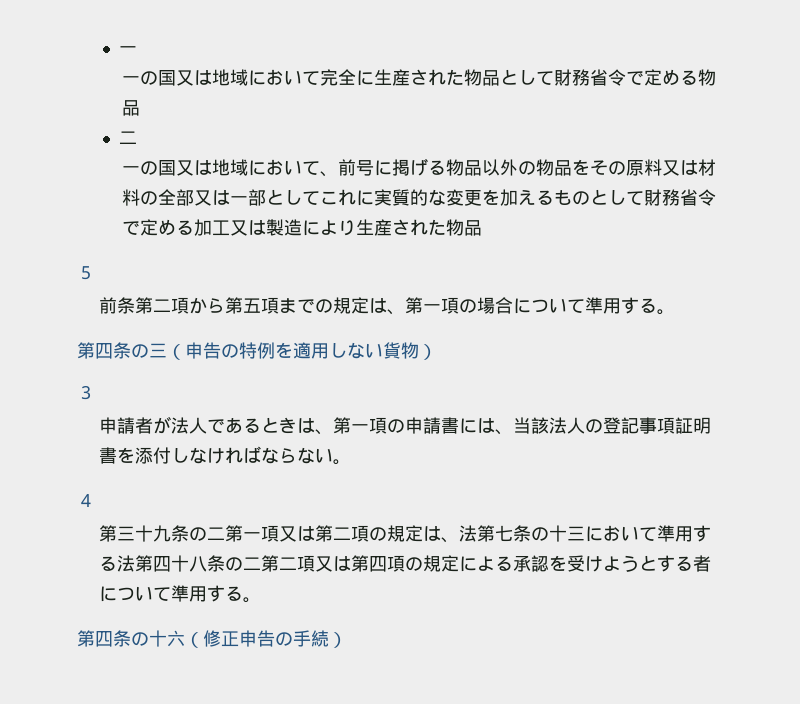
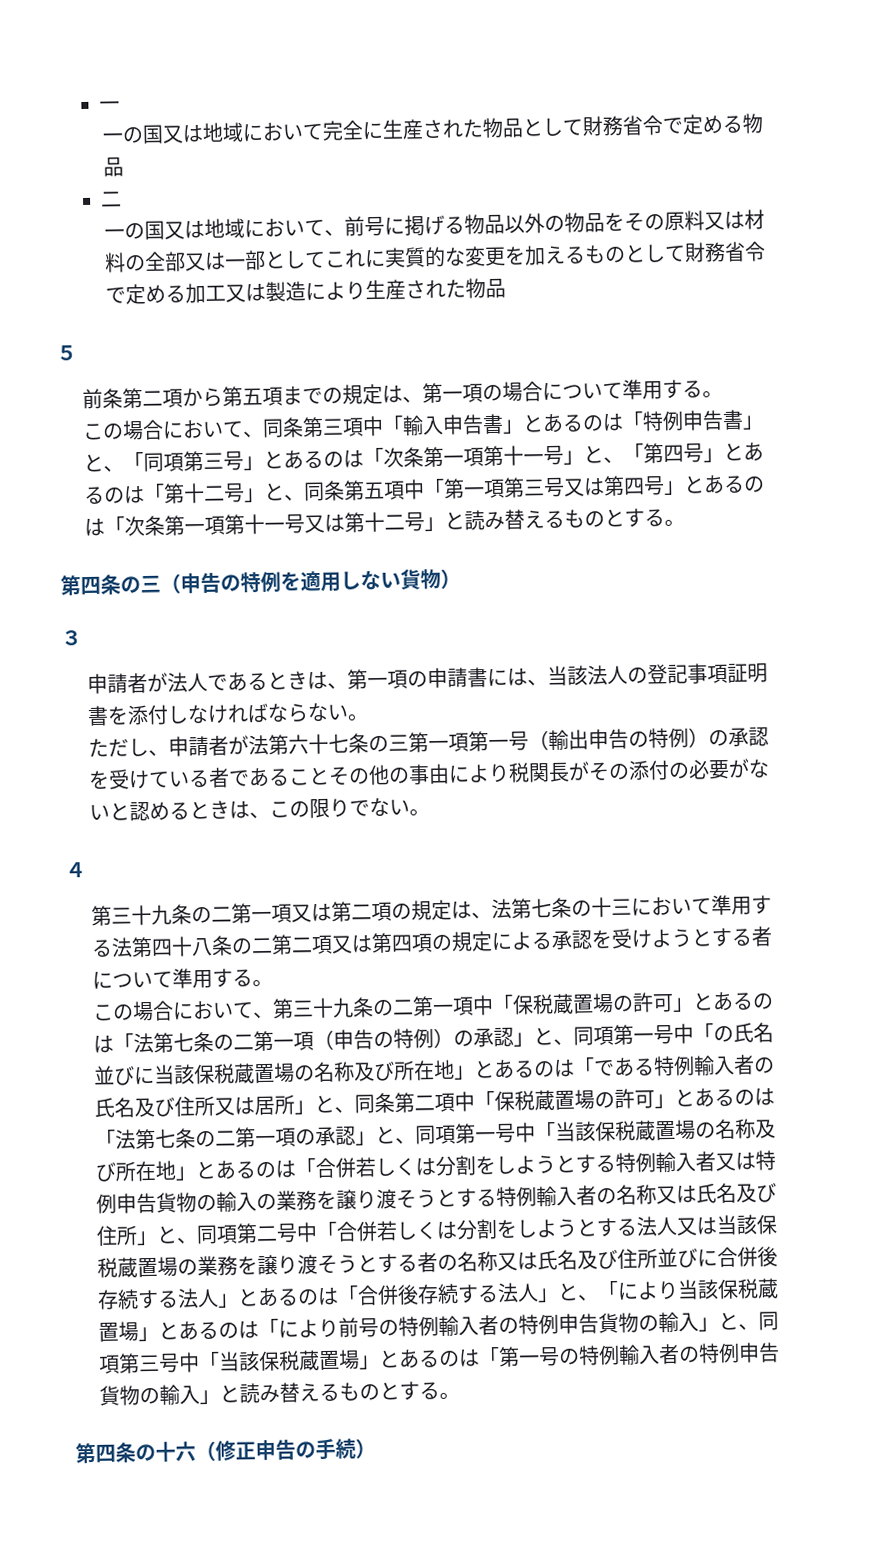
+ この場合において、同条第三項中「輸入申告書」とあるのは「特例申告書」と、「同項第三号」とあるのは「次条第一項第十一号」と、「第四号」とあるのは「第十二号」と、同条第五項中「第一項第三号又は第四号」とあるのは「次条第一項第十一号又は第十二号」と読み替えるものとする。
+ ただし、申請者が法第六十七条の三第一項第一号（輸出申告の特例）の承認を受けている者であることその他の事由により税関長がその添付の必要がないと認めるときは、この限りでない。
+ この場合において、第三十九条の二第一項中「保税蔵置場の許可」とあるのは「法第七条の二第一項（申告の特例）の承認」と、同項第一号中「の氏名並びに当該保税蔵置場の名称及び所在地」とあるのは「である特例輸入者の氏名及び住所又は居所」と、同条第二項中「保税蔵置場の許可」とあるのは「法第七条の二第一項の承認」と、同項第一号中「当該保税蔵置場の名称及び所在地」とあるのは「合併若しくは分割をしようとする特例輸入者又は特例申告貨物の輸入の業務を譲り渡そうとする特例輸入者の名称又は氏名及び住所」と、同項第二号中「合併若しくは分割をしようとする法人又は当該保税蔵置場の業務を譲り渡そうとする者の名称又は氏名及び住所並びに合併後存続する法人」とあるのは「合併後存続する法人」と、「により当該保税蔵置場」とあるのは「により前号の特例輸入者の特例申告貨物の輸入」と、同項第三号中「当該保税蔵置場」とあるのは「第一号の特例輸入者の特例申告貨物の輸入」と読み替えるものとする。

